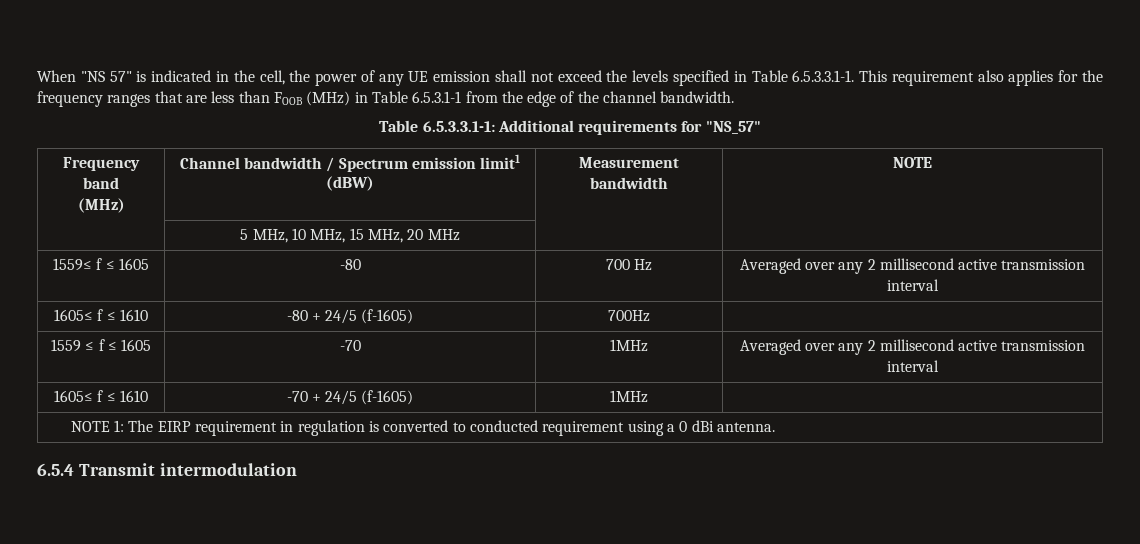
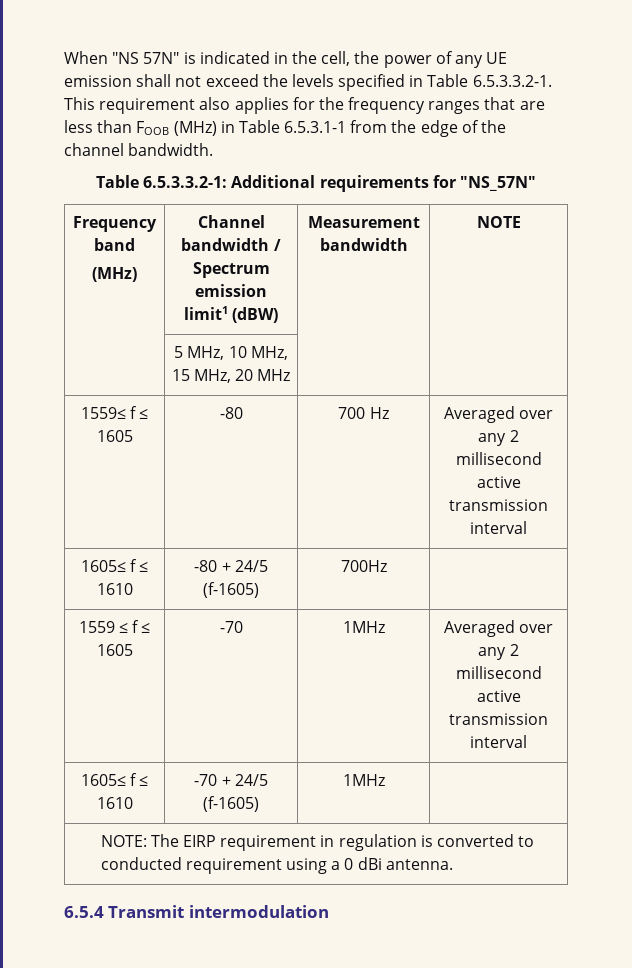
- When "NS 57" is indicated in the cell, the power of any UE emission shall not exceed the levels specified in Table 6.5.3.3.1-1. This requirement also applies for the frequency ranges that are less than FOOB (MHz) in Table 6.5.3.1-1 from the edge of the channel bandwidth.
+ When "NS 57N" is indicated in the cell, the power of any UE emission shall not exceed the levels specified in Table 6.5.3.3.2-1. This requirement also applies for the frequency ranges that are less than FOOB (MHz) in Table 6.5.3.1-1 from the edge of the channel bandwidth.
- Table 6.5.3.3.1-1: Additional requirements for "NS_57"
+ Table 6.5.3.3.2-1: Additional requirements for "NS_57N"
- NOTE 1: The EIRP requirement in regulation is converted to conducted requirement using a 0 dBi antenna.
+ NOTE: The EIRP requirement in regulation is converted to conducted requirement using a 0 dBi antenna.

